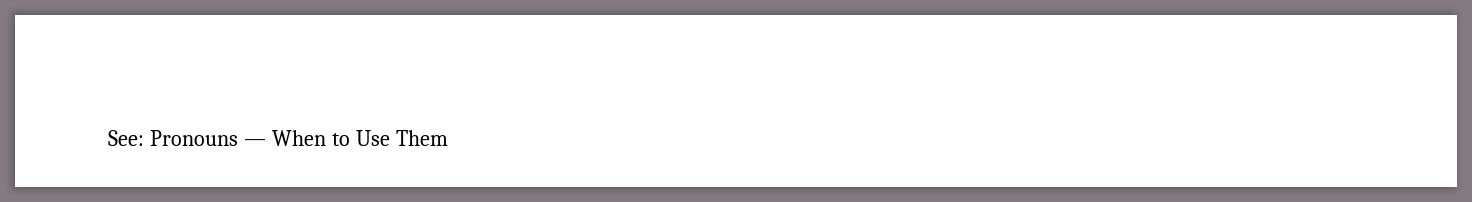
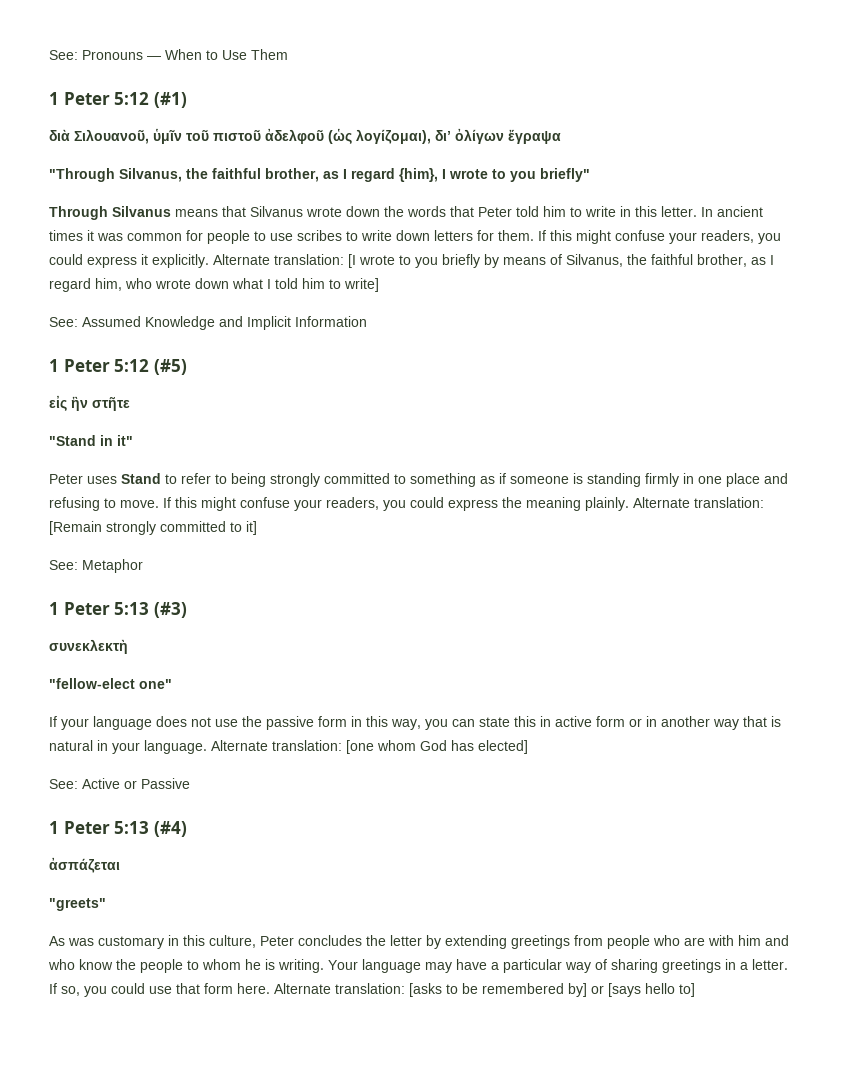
+ 1 Peter 5:12 (#1)
+ διὰ Σιλουανοῦ, ὑμῖν τοῦ πιστοῦ ἀδελφοῦ (ὡς λογίζομαι), δι’ ὀλίγων ἔγραψα
+ "Through Silvanus, the faithful brother, as I regard {him}, I wrote to you briefly"
+ Through Silvanus means that Silvanus wrote down the words that Peter told him to write in this letter. In ancient times it was common for people to use scribes to write down letters for them. If this might confuse your readers, you could express it explicitly. Alternate translation: [I wrote to you briefly by means of Silvanus, the faithful brother, as I regard him, who wrote down what I told him to write]
+ See: Assumed Knowledge and Implicit Information
+ 1 Peter 5:12 (#5)
+ εἰς ἣν στῆτε
+ "Stand in it"
+ Peter uses Stand to refer to being strongly committed to something as if someone is standing firmly in one place and refusing to move. If this might confuse your readers, you could express the meaning plainly. Alternate translation: [Remain strongly committed to it]
+ See: Metaphor
+ 1 Peter 5:13 (#3)
+ συνεκλεκτὴ
+ "fellow-elect one"
+ If your language does not use the passive form in this way, you can state this in active form or in another way that is natural in your language. Alternate translation: [one whom God has elected]
+ See: Active or Passive
+ 1 Peter 5:13 (#4)
+ ἀσπάζεται
+ "greets"
+ As was customary in this culture, Peter concludes the letter by extending greetings from people who are with him and who know the people to whom he is writing. Your language may have a particular way of sharing greetings in a letter. If so, you could use that form here. Alternate translation: [asks to be remembered by] or [says hello to]

